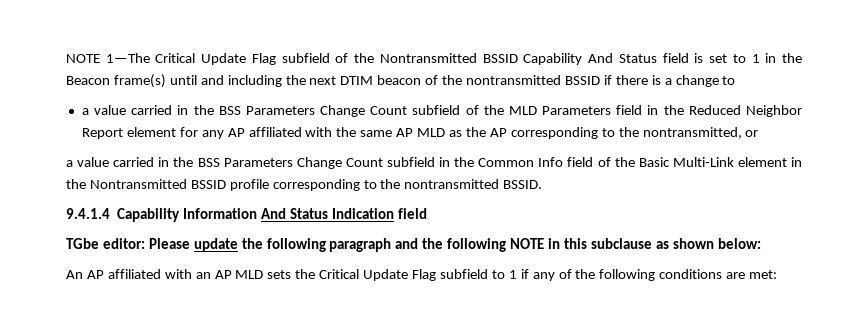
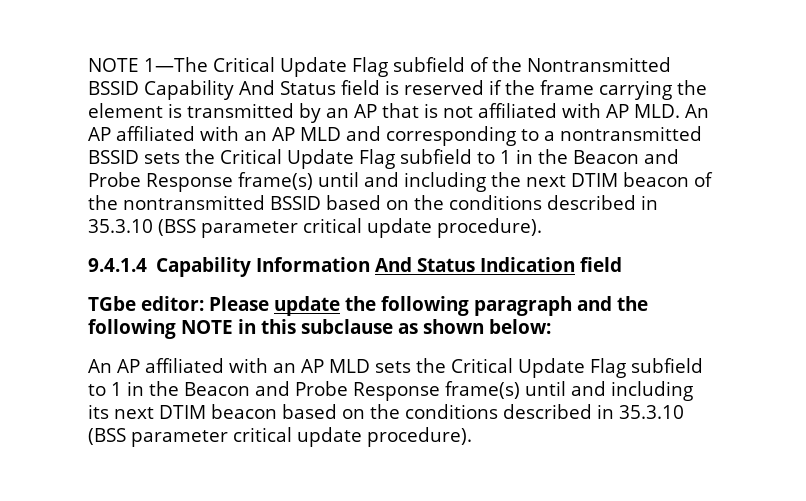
- NOTE 1—The Critical Update Flag subfield of the Nontransmitted BSSID Capability And Status field is set to 1 in the Beacon frame(s) until and including the next DTIM beacon of the nontransmitted BSSID if there is a change to
- a value carried in the BSS Parameters Change Count subfield of the MLD Parameters field in the Reduced Neighbor Report element for any AP affiliated with the same AP MLD as the AP corresponding to the nontransmitted, or
- a value carried in the BSS Parameters Change Count subfield in the Common Info field of the Basic Multi-Link element in the Nontransmitted BSSID profile corresponding to the nontransmitted BSSID.
+ NOTE 1—The Critical Update Flag subfield of the Nontransmitted BSSID Capability And Status field is reserved if the frame carrying the element is transmitted by an AP that is not affiliated with AP MLD. An AP affiliated with an AP MLD and corresponding to a nontransmitted BSSID sets the Critical Update Flag subfield to 1 in the Beacon and Probe Response frame(s) until and including the next DTIM beacon of the nontransmitted BSSID based on the conditions described in 35.3.10 (BSS parameter critical update procedure).
- An AP affiliated with an AP MLD sets the Critical Update Flag subfield to 1 if any of the following conditions are met:
+ An AP affiliated with an AP MLD sets the Critical Update Flag subfield to 1 in the Beacon and Probe Response frame(s) until and including its next DTIM beacon based on the conditions described in 35.3.10 (BSS parameter critical update procedure).

